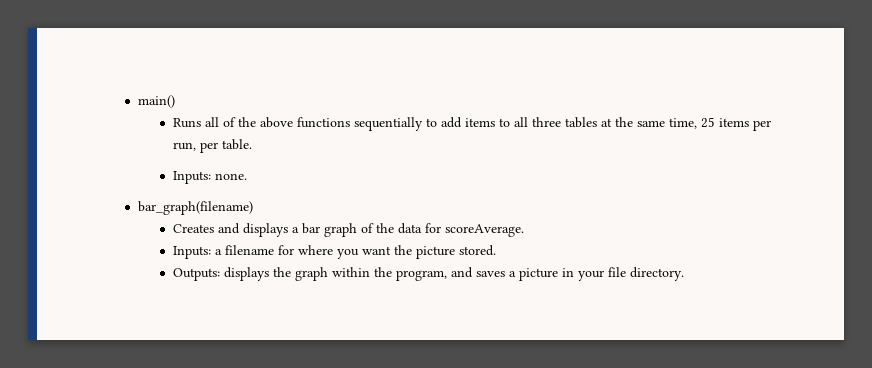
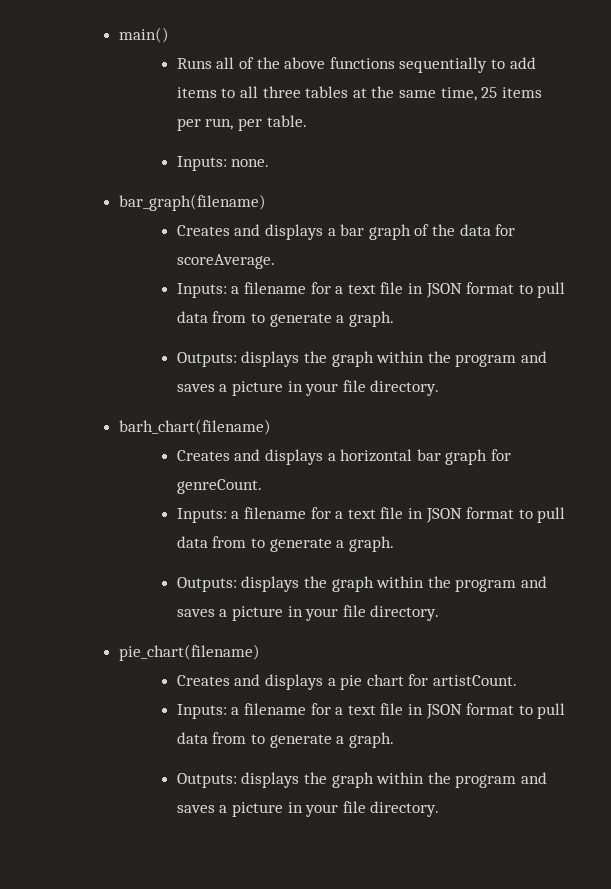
  Creates and displays a bar graph of the data for scoreAverage.
- Inputs: a filename for where you want the picture stored.
- Outputs: displays the graph within the program, and saves a picture in your file directory.
+ Inputs: a filename for a text file in JSON format to pull data from to generate a graph.
+ Outputs: displays the graph within the program and saves a picture in your file directory.
+ barh_chart(filename)
+ Creates and displays a horizontal bar graph for genreCount.
+ Inputs: a filename for a text file in JSON format to pull data from to generate a graph.
+ Outputs: displays the graph within the program and saves a picture in your file directory.
+ pie_chart(filename)
+ Creates and displays a pie chart for artistCount.
+ Inputs: a filename for a text file in JSON format to pull data from to generate a graph.
+ Outputs: displays the graph within the program and saves a picture in your file directory.

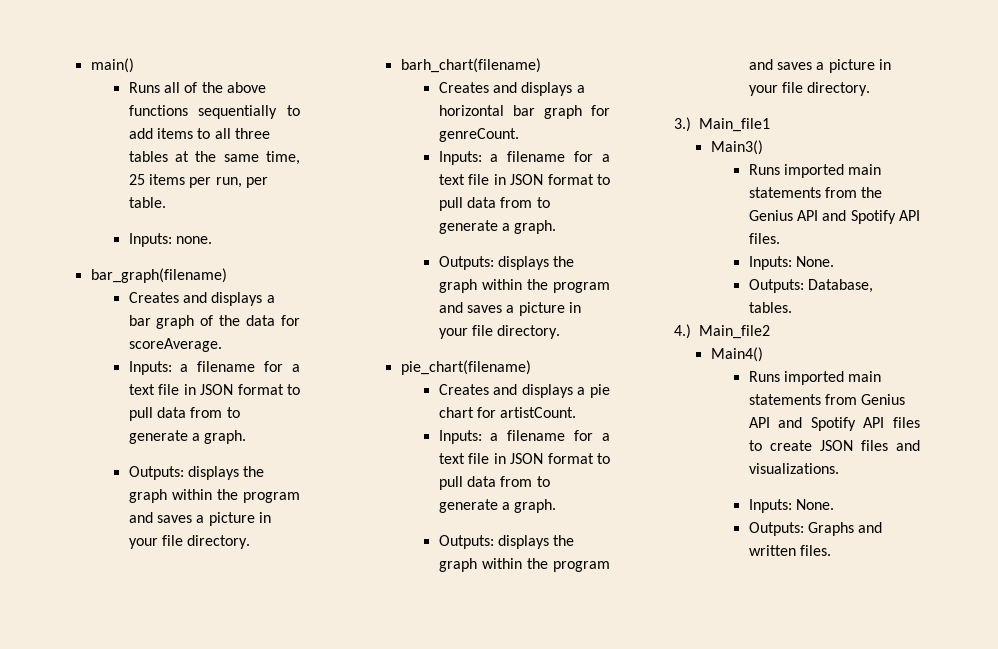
+ 3.) Main_file1
+ Main3()
+ Runs imported main statements from the Genius API and Spotify API files.
+ Inputs: None.
+ Outputs: Database, tables.
+ 4.) Main_file2
+ Main4()
+ Runs imported main statements from Genius API and Spotify API files to create JSON files and visualizations.
+ Inputs: None.
+ Outputs: Graphs and written files.

